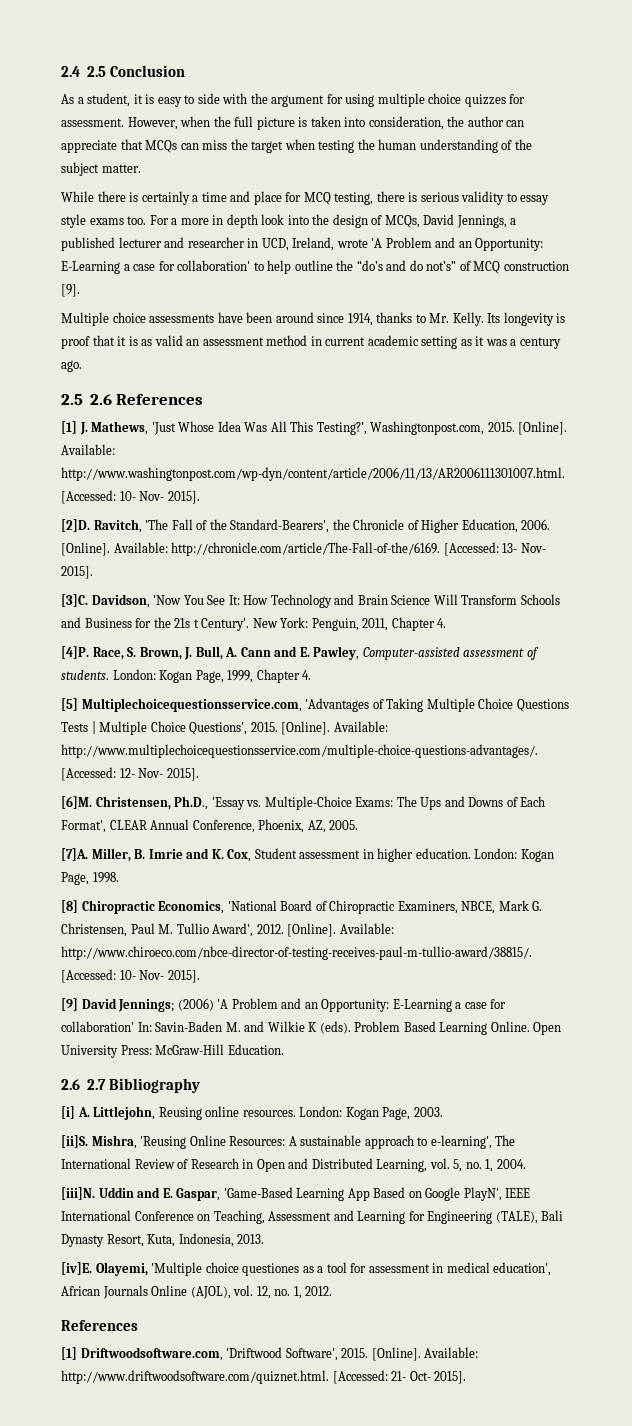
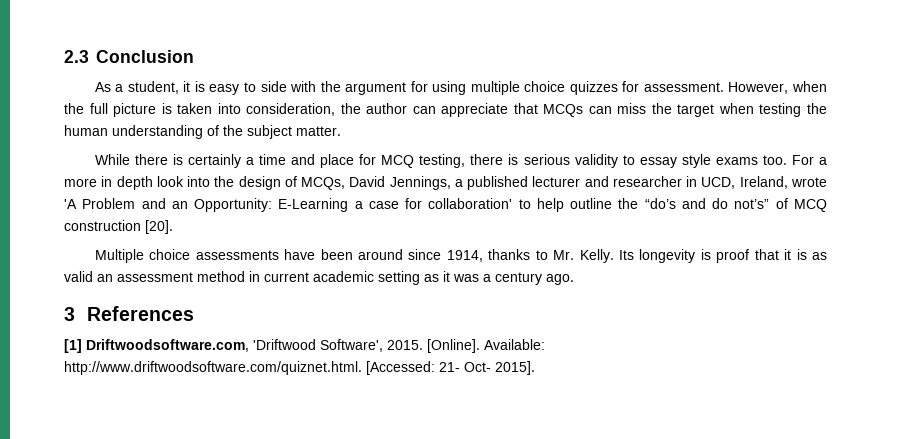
- 2.4 2.5 Conclusion
+ 2.3 Conclusion
- For a more in depth look into the design of MCQs, David Jennings, a published lecturer and researcher in UCD, Ireland, wrote 'A Problem and an Opportunity: E-Learning a case for collaboration' to help outline the “do’s and do not’s” of MCQ construction [9].
+ For a more in depth look into the design of MCQs, David Jennings, a published lecturer and researcher in UCD, Ireland, wrote 'A Problem and an Opportunity: E-Learning a case for collaboration' to help outline the “do’s and do not’s” of MCQ construction [20].
- 2.5 2.6 References
- [1] J. Mathews, 'Just Whose Idea Was All This Testing?’, Washingtonpost.com, 2015. [Online]. Available: http://www.washingtonpost.com/wp-dyn/content/article/2006/11/13/AR2006111301007.html. [Accessed: 10- Nov- 2015].
- [2]D. Ravitch, 'The Fall of the Standard-Bearers', the Chronicle of Higher Education, 2006. [Online]. Available: http://chronicle.com/article/The-Fall-of-the/6169. [Accessed: 13- Nov- 2015].
- [3]C. Davidson, 'Now You See It: How Technology and Brain Science Will Transform Schools and Business for the 21s t Century'. New York: Penguin, 2011, Chapter 4.
- [4]P. Race, S. Brown, J. Bull, A. Cann and E. Pawley, Computer-assisted assessment of students. London: Kogan Page, 1999, Chapter 4.
- [5] Multiplechoicequestionsservice.com, 'Advantages of Taking Multiple Choice Questions Tests | Multiple Choice Questions', 2015. [Online]. Available: http://www.multiplechoicequestionsservice.com/multiple-choice-questions-advantages/. [Accessed: 12- Nov- 2015].
- [6]M. Christensen, Ph.D., 'Essay vs. Multiple-Choice Exams: The Ups and Downs of Each Format', CLEAR Annual Conference, Phoenix, AZ, 2005.
- [7]A. Miller, B. Imrie and K. Cox, Student assessment in higher education. London: Kogan Page, 1998.
- [8] Chiropractic Economics, 'National Board of Chiropractic Examiners, NBCE, Mark G. Christensen, Paul M. Tullio Award', 2012. [Online]. Available: http://www.chiroeco.com/nbce-director-of-testing-receives-paul-m-tullio-award/38815/. [Accessed: 10- Nov- 2015].
- [9] David Jennings; (2006) 'A Problem and an Opportunity: E-Learning a case for collaboration' In: Savin-Baden M. and Wilkie K (eds). Problem Based Learning Online. Open University Press: McGraw-Hill Education.
- 2.6 2.7 Bibliography
- [i] A. Littlejohn, Reusing online resources. London: Kogan Page, 2003.
- [ii]S. Mishra, 'Reusing Online Resources: A sustainable approach to e-learning', The International Review of Research in Open and Distributed Learning, vol. 5, no. 1, 2004.
- [iii]N. Uddin and E. Gaspar, 'Game-Based Learning App Based on Google PlayN', IEEE International Conference on Teaching, Assessment and Learning for Engineering (TALE), Bali Dynasty Resort, Kuta, Indonesia, 2013.
- [iv]E. Olayemi, 'Multiple choice questiones as a tool for assessment in medical education', African Journals Online (AJOL), vol. 12, no. 1, 2012.
- References
+ 3 References

